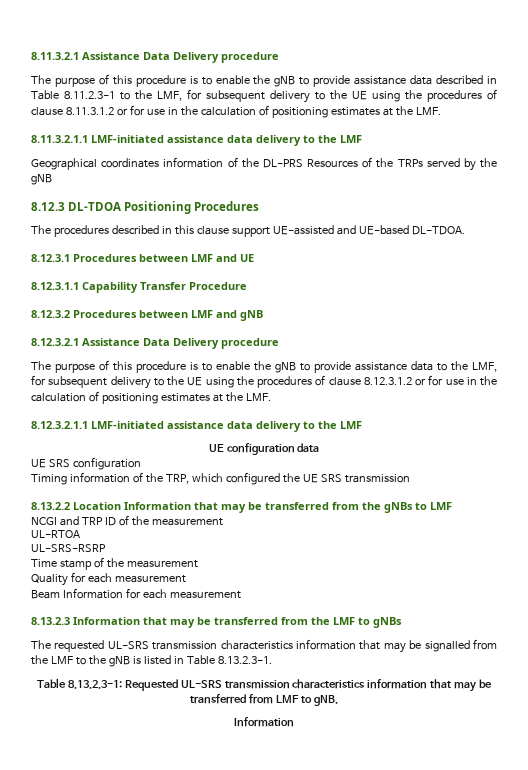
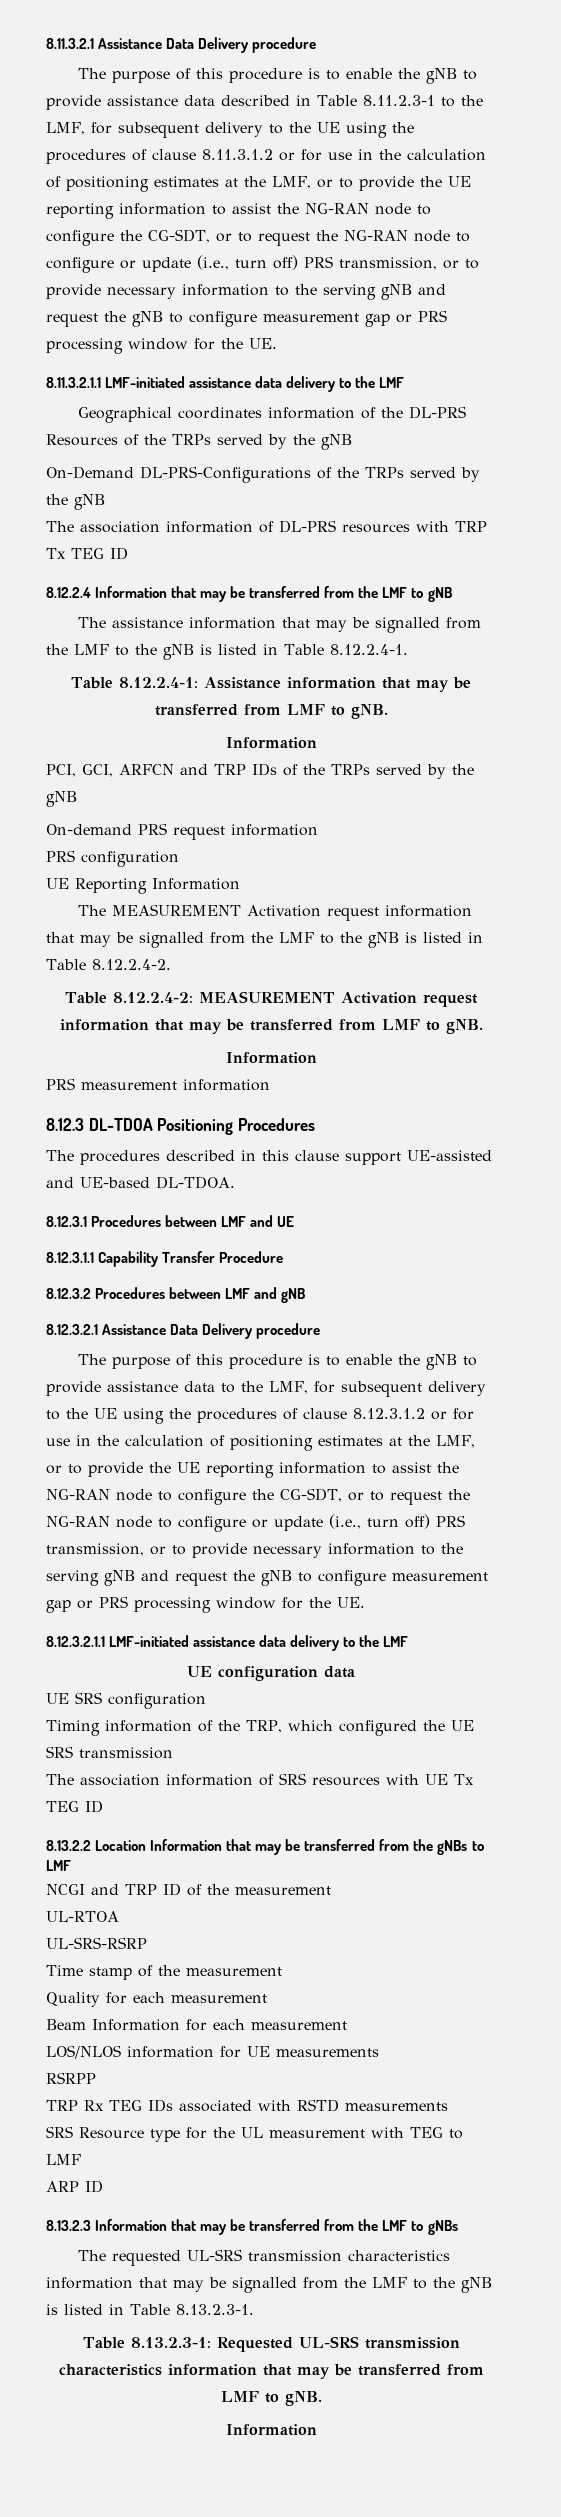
- The purpose of this procedure is to enable the gNB to provide assistance data described in Table 8.11.2.3-1 to the LMF, for subsequent delivery to the UE using the procedures of clause 8.11.3.1.2 or for use in the calculation of positioning estimates at the LMF.
+ The purpose of this procedure is to enable the gNB to provide assistance data described in Table 8.11.2.3-1 to the LMF, for subsequent delivery to the UE using the procedures of clause 8.11.3.1.2 or for use in the calculation of positioning estimates at the LMF, or to provide the UE reporting information to assist the NG-RAN node to configure the CG-SDT, or to request the NG-RAN node to configure or update (i.e., turn off) PRS transmission, or to provide necessary information to the serving gNB and request the gNB to configure measurement gap or PRS processing window for the UE.
+ On-Demand DL-PRS-Configurations of the TRPs served by the gNB
+ The association information of DL-PRS resources with TRP Tx TEG ID
+ 8.12.2.4 Information that may be transferred from the LMF to gNB
+ The assistance information that may be signalled from the LMF to the gNB is listed in Table 8.12.2.4-1.
+ Table 8.12.2.4-1: Assistance information that may be transferred from LMF to gNB.
+ Information
+ PCI, GCI, ARFCN and TRP IDs of the TRPs served by the gNB
+ On-demand PRS request information
+ PRS configuration
+ UE Reporting Information
+ The MEASUREMENT Activation request information that may be signalled from the LMF to the gNB is listed in Table 8.12.2.4-2.
+ Table 8.12.2.4-2: MEASUREMENT Activation request information that may be transferred from LMF to gNB.
+ Information
+ PRS measurement information
- The purpose of this procedure is to enable the gNB to provide assistance data to the LMF, for subsequent delivery to the UE using the procedures of clause 8.12.3.1.2 or for use in the calculation of positioning estimates at the LMF.
+ The purpose of this procedure is to enable the gNB to provide assistance data to the LMF, for subsequent delivery to the UE using the procedures of clause 8.12.3.1.2 or for use in the calculation of positioning estimates at the LMF, or to provide the UE reporting information to assist the NG-RAN node to configure the CG-SDT, or to request the NG-RAN node to configure or update (i.e., turn off) PRS transmission, or to provide necessary information to the serving gNB and request the gNB to configure measurement gap or PRS processing window for the UE.
+ The association information of SRS resources with UE Tx TEG ID
+ LOS/NLOS information for UE measurements
+ RSRPP
+ TRP Rx TEG IDs associated with RSTD measurements
+ SRS Resource type for the UL measurement with TEG to LMF
+ ARP ID

